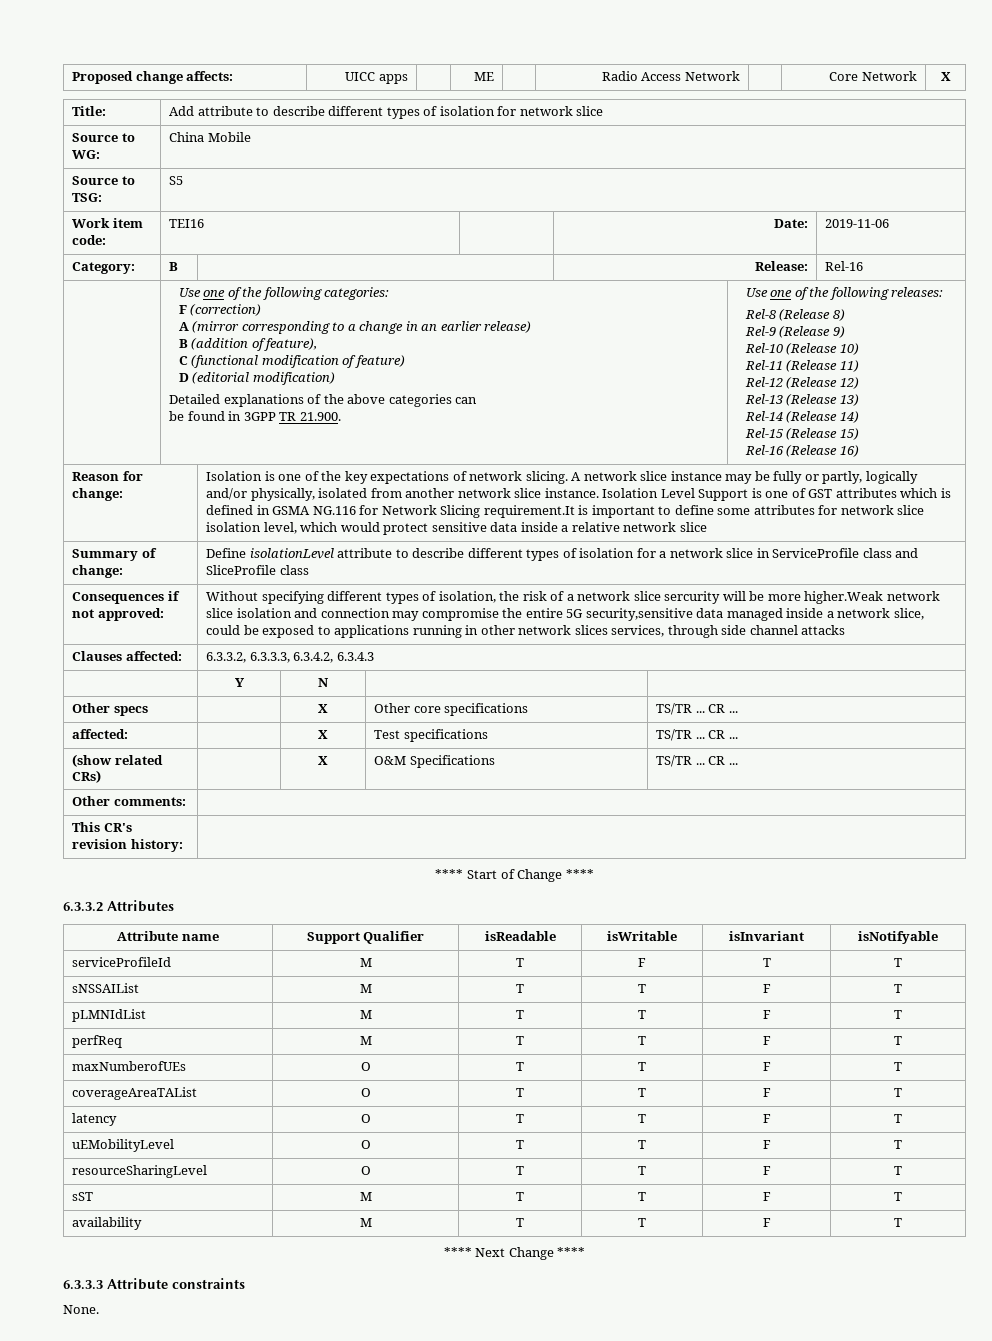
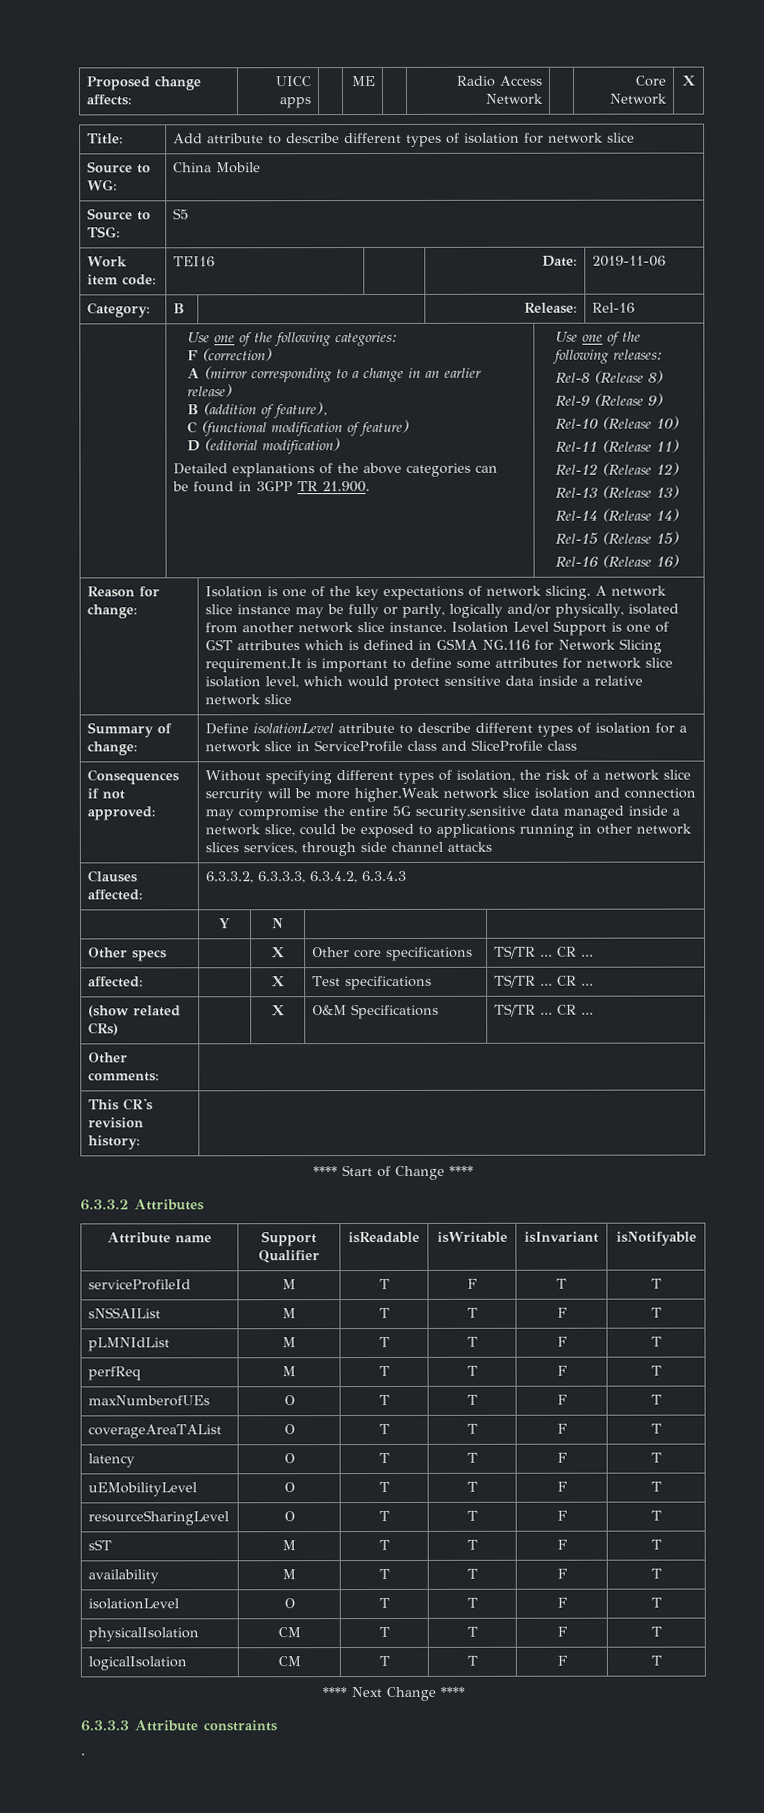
+ isolationLevel | O | T | T | F | T
+ physicalIsolation | CM | T | T | F | T
+ logicalIsolation | CM | T | T | F | T
- None.
+ .

